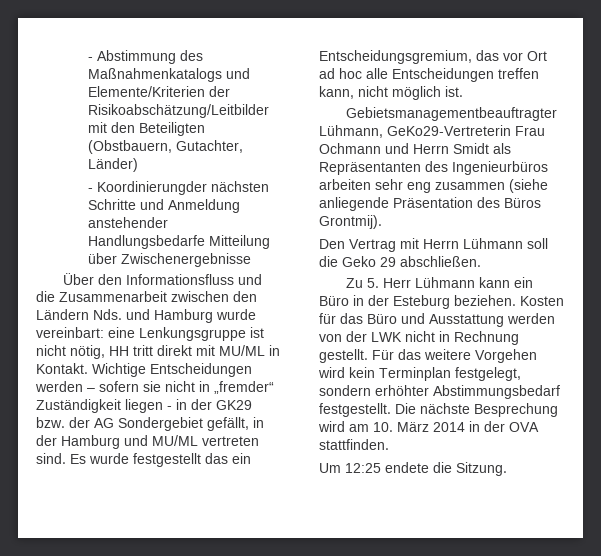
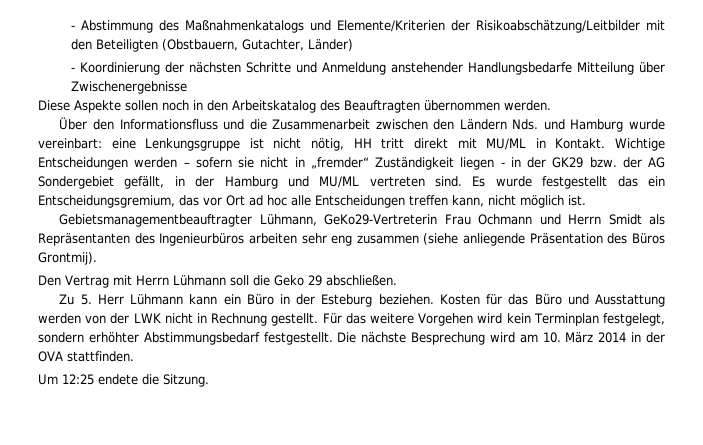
- - Koordinierungder nächsten Schritte und Anmeldung anstehender Handlungsbedarfe Mitteilung über Zwischenergebnisse
+ - Koordinierung der nächsten Schritte und Anmeldung anstehender Handlungsbedarfe Mitteilung über Zwischenergebnisse
+ Diese Aspekte sollen noch in den Arbeitskatalog des Beauftragten übernommen werden.

